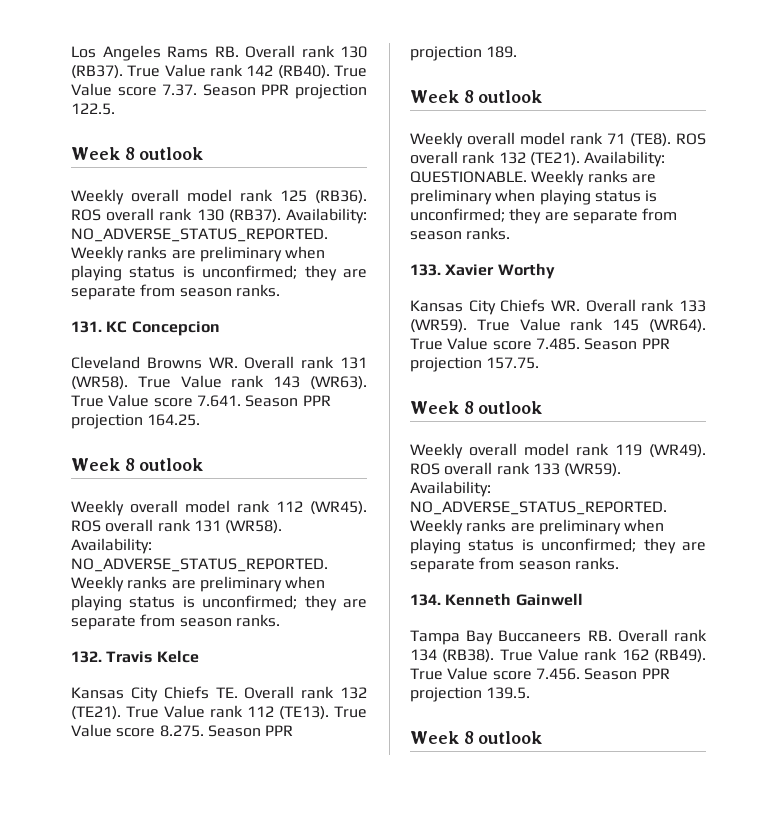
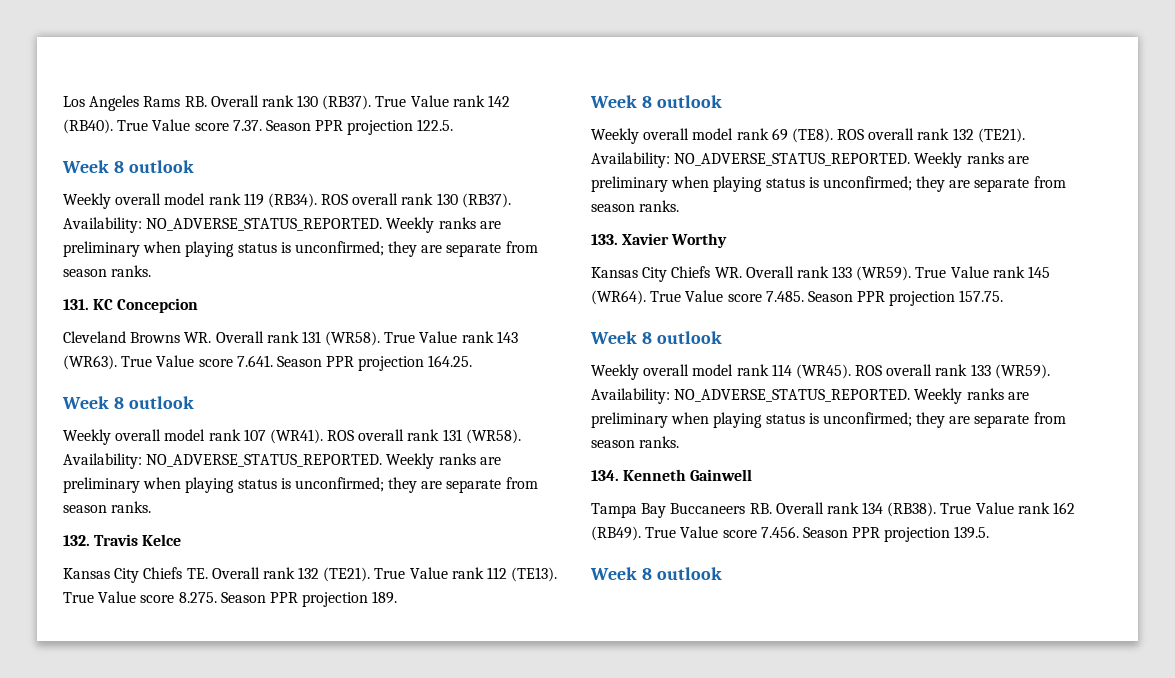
- Weekly overall model rank 125 (RB36).
+ Weekly overall model rank 119 (RB34).
- Weekly overall model rank 112 (WR45).
+ Weekly overall model rank 107 (WR41).
- Weekly overall model rank 71 (TE8).
+ Weekly overall model rank 69 (TE8).
- ROS overall rank 132 (TE21). Availability: QUESTIONABLE.
+ ROS overall rank 132 (TE21). Availability: NO_ADVERSE_STATUS_REPORTED.
- Weekly overall model rank 119 (WR49).
+ Weekly overall model rank 114 (WR45).

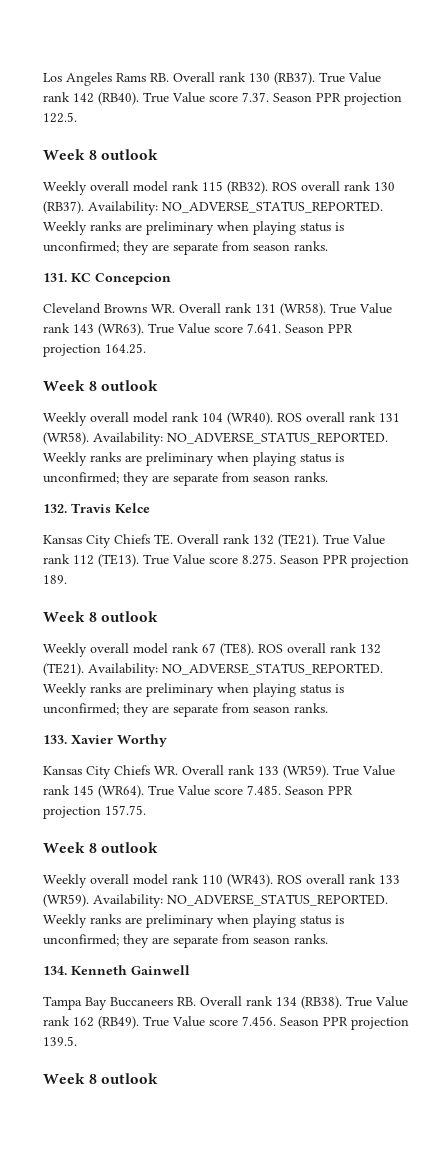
- Weekly overall model rank 119 (RB34).
+ Weekly overall model rank 115 (RB32).
- Weekly overall model rank 107 (WR41).
+ Weekly overall model rank 104 (WR40).
- Weekly overall model rank 69 (TE8).
+ Weekly overall model rank 67 (TE8).
- Weekly overall model rank 114 (WR45).
+ Weekly overall model rank 110 (WR43).

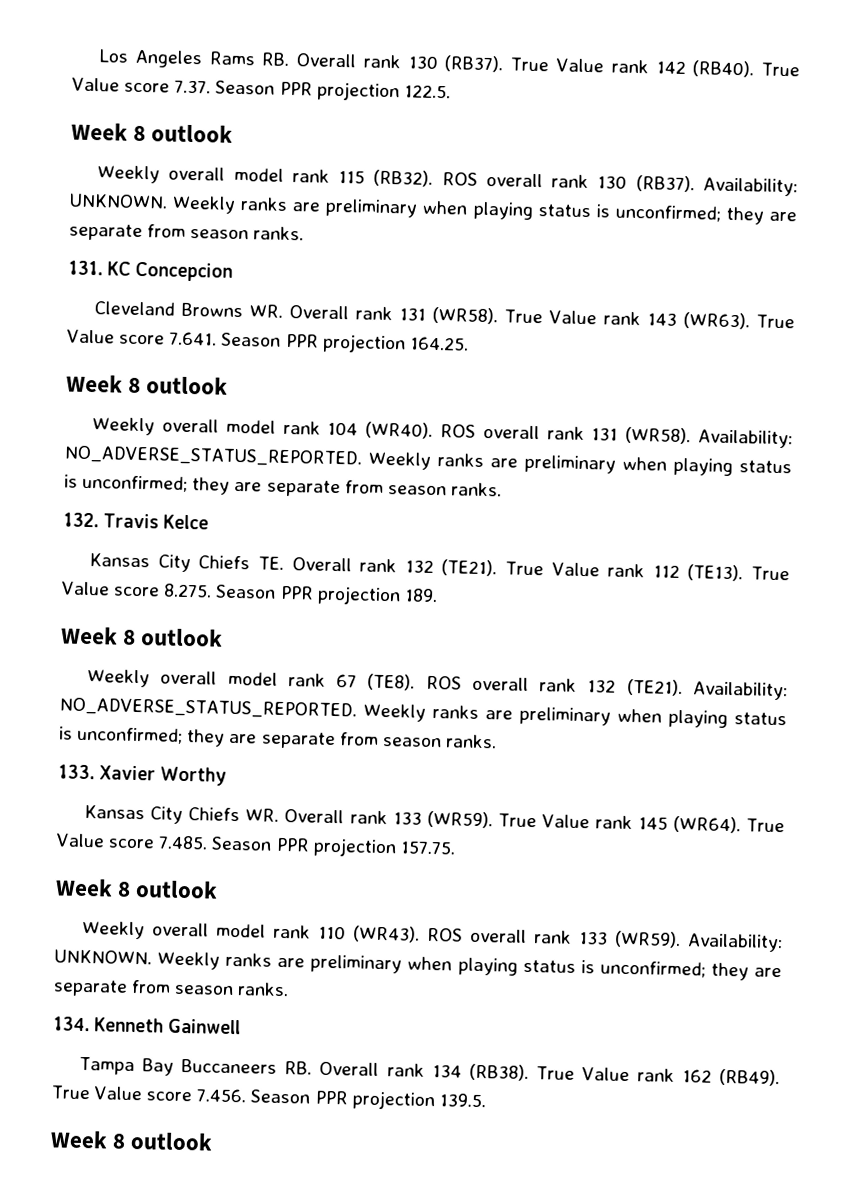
- ROS overall rank 130 (RB37). Availability: NO_ADVERSE_STATUS_REPORTED.
+ ROS overall rank 130 (RB37). Availability: UNKNOWN.
- ROS overall rank 133 (WR59). Availability: NO_ADVERSE_STATUS_REPORTED.
+ ROS overall rank 133 (WR59). Availability: UNKNOWN.

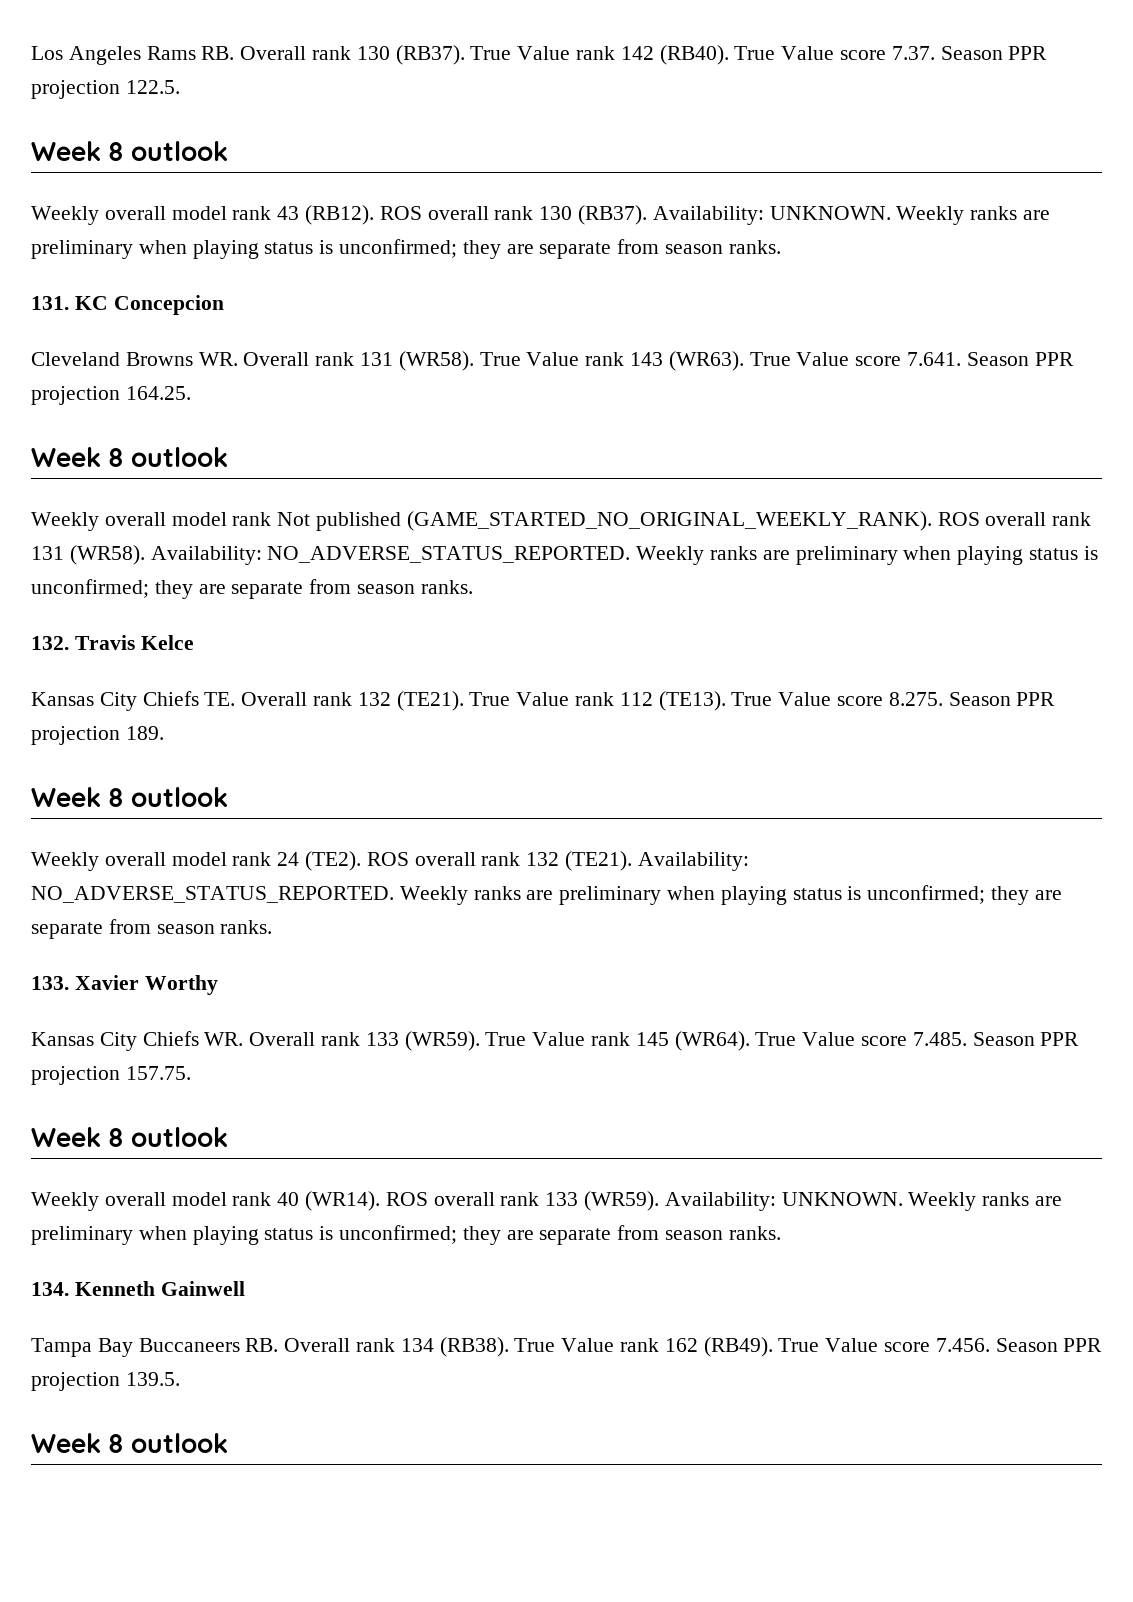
- Weekly overall model rank 115 (RB32).
+ Weekly overall model rank 43 (RB12).
- Weekly overall model rank 104 (WR40).
+ Weekly overall model rank Not published (GAME_STARTED_NO_ORIGINAL_WEEKLY_RANK).
- Weekly overall model rank 67 (TE8).
+ Weekly overall model rank 24 (TE2).
- Weekly overall model rank 110 (WR43).
+ Weekly overall model rank 40 (WR14).

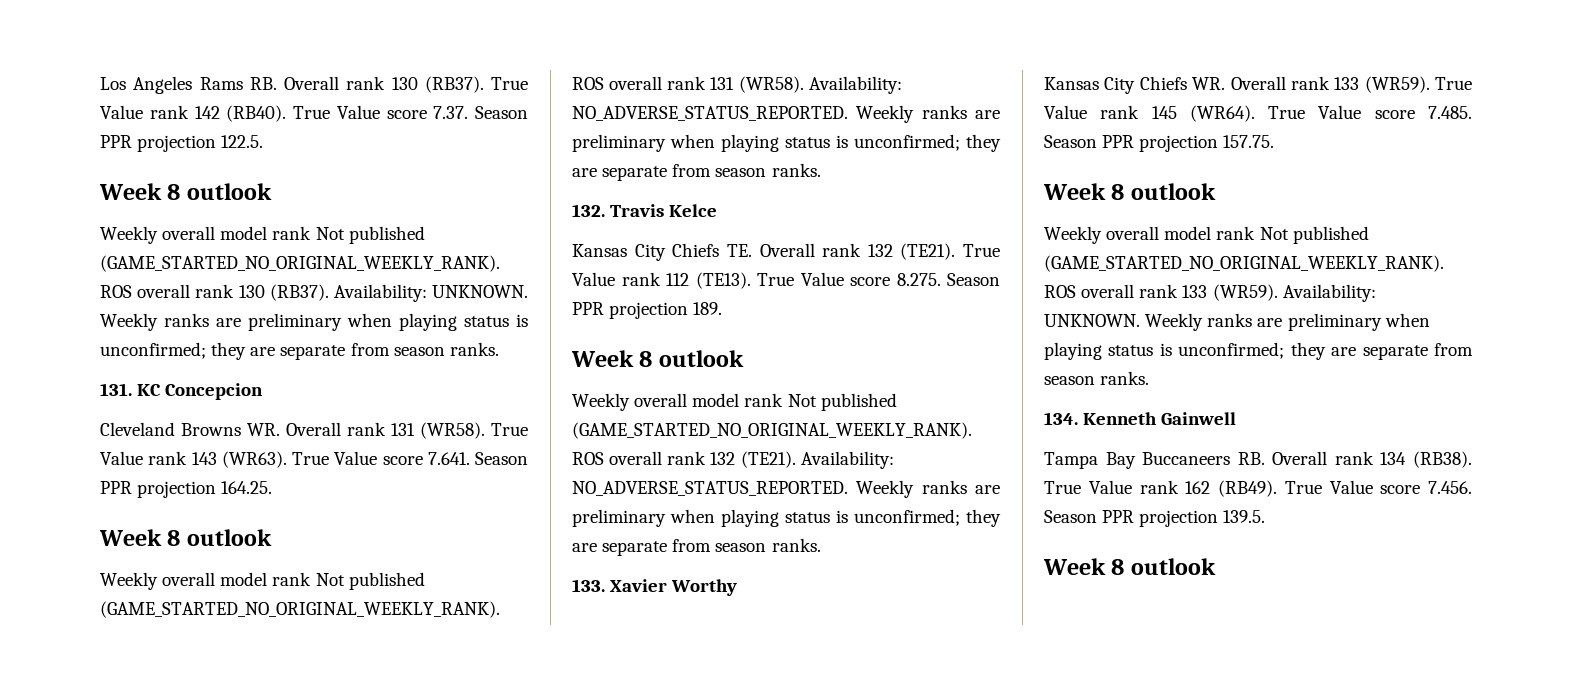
  True Value score 7.37. Season PPR projection 122.5.
  Week 8 outlook
- Weekly overall model rank 43 (RB12).
+ Weekly overall model rank Not published (GAME_STARTED_NO_ORIGINAL_WEEKLY_RANK).
  True Value score 8.275. Season PPR projection 189.
  Week 8 outlook
- Weekly overall model rank 24 (TE2).
+ Weekly overall model rank Not published (GAME_STARTED_NO_ORIGINAL_WEEKLY_RANK).
  True Value score 7.485. Season PPR projection 157.75.
  Week 8 outlook
- Weekly overall model rank 40 (WR14).
+ Weekly overall model rank Not published (GAME_STARTED_NO_ORIGINAL_WEEKLY_RANK).

